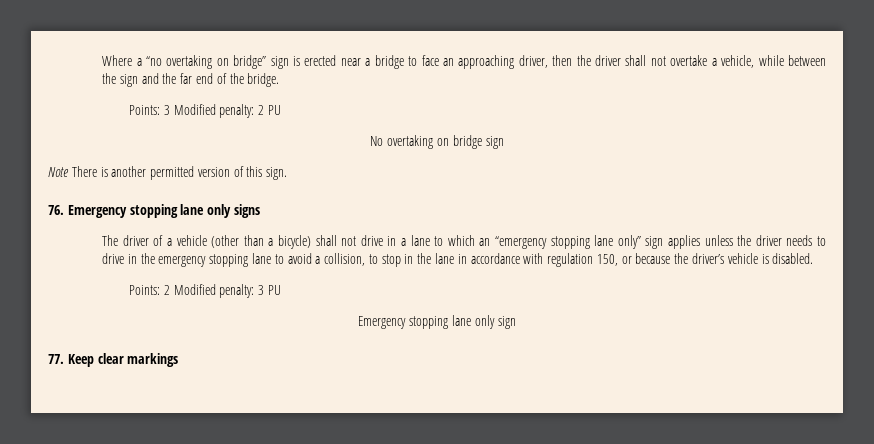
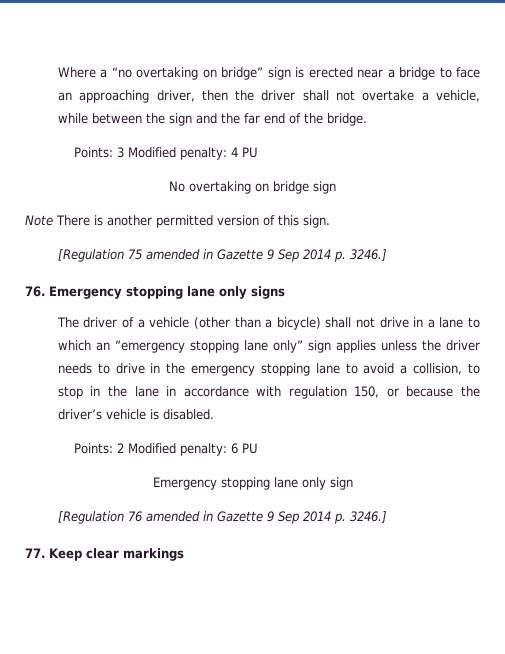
- Points: 3 Modified penalty: 2 PU
+ Points: 3 Modified penalty: 4 PU
+ [Regulation 75 amended in Gazette 9 Sep 2014 p. 3246.]
- Points: 2 Modified penalty: 3 PU
+ Points: 2 Modified penalty: 6 PU
+ [Regulation 76 amended in Gazette 9 Sep 2014 p. 3246.]

